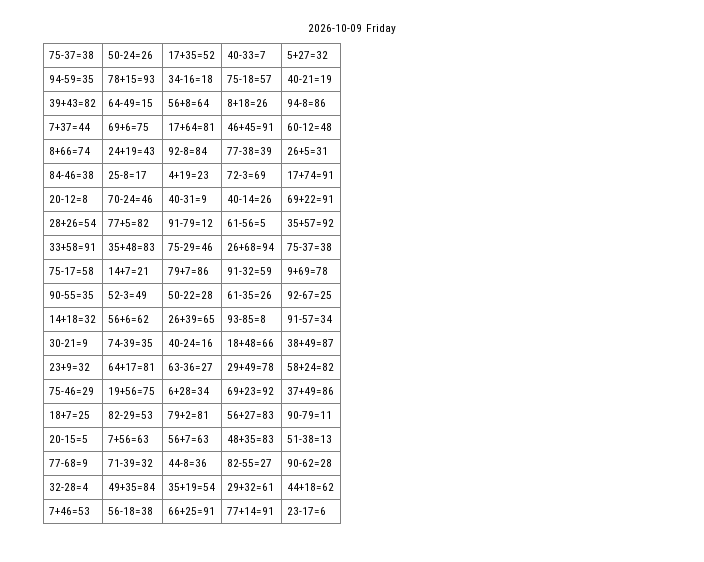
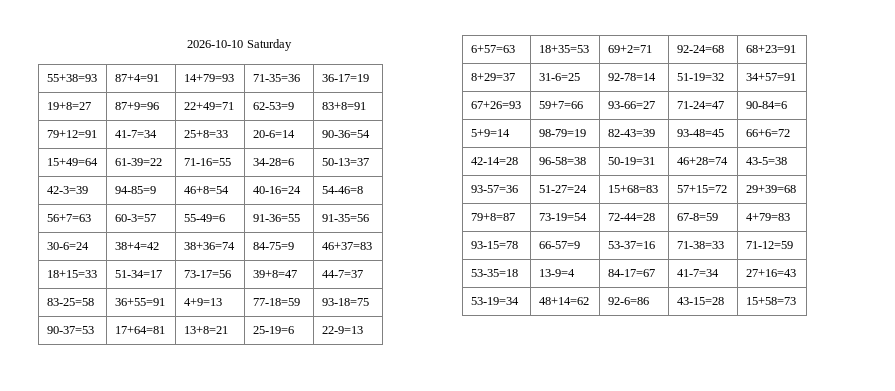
- 2026-10-09 Friday
- 75-37=38 | 50-24=26 | 17+35=52 | 40-33=7 | 5+27=32
- 94-59=35 | 78+15=93 | 34-16=18 | 75-18=57 | 40-21=19
- 39+43=82 | 64-49=15 | 56+8=64 | 8+18=26 | 94-8=86
- 7+37=44 | 69+6=75 | 17+64=81 | 46+45=91 | 60-12=48
- 8+66=74 | 24+19=43 | 92-8=84 | 77-38=39 | 26+5=31
- 84-46=38 | 25-8=17 | 4+19=23 | 72-3=69 | 17+74=91
- 20-12=8 | 70-24=46 | 40-31=9 | 40-14=26 | 69+22=91
- 28+26=54 | 77+5=82 | 91-79=12 | 61-56=5 | 35+57=92
- 33+58=91 | 35+48=83 | 75-29=46 | 26+68=94 | 75-37=38
- 75-17=58 | 14+7=21 | 79+7=86 | 91-32=59 | 9+69=78
- 90-55=35 | 52-3=49 | 50-22=28 | 61-35=26 | 92-67=25
- 14+18=32 | 56+6=62 | 26+39=65 | 93-85=8 | 91-57=34
- 30-21=9 | 74-39=35 | 40-24=16 | 18+48=66 | 38+49=87
- 23+9=32 | 64+17=81 | 63-36=27 | 29+49=78 | 58+24=82
- 75-46=29 | 19+56=75 | 6+28=34 | 69+23=92 | 37+49=86
- 18+7=25 | 82-29=53 | 79+2=81 | 56+27=83 | 90-79=11
- 20-15=5 | 7+56=63 | 56+7=63 | 48+35=83 | 51-38=13
- 77-68=9 | 71-39=32 | 44-8=36 | 82-55=27 | 90-62=28
- 32-28=4 | 49+35=84 | 35+19=54 | 29+32=61 | 44+18=62
- 7+46=53 | 56-18=38 | 66+25=91 | 77+14=91 | 23-17=6
+ 2026-10-10 Saturday
+ 55+38=93 | 87+4=91 | 14+79=93 | 71-35=36 | 36-17=19
+ 19+8=27 | 87+9=96 | 22+49=71 | 62-53=9 | 83+8=91
+ 79+12=91 | 41-7=34 | 25+8=33 | 20-6=14 | 90-36=54
+ 15+49=64 | 61-39=22 | 71-16=55 | 34-28=6 | 50-13=37
+ 42-3=39 | 94-85=9 | 46+8=54 | 40-16=24 | 54-46=8
+ 56+7=63 | 60-3=57 | 55-49=6 | 91-36=55 | 91-35=56
+ 30-6=24 | 38+4=42 | 38+36=74 | 84-75=9 | 46+37=83
+ 18+15=33 | 51-34=17 | 73-17=56 | 39+8=47 | 44-7=37
+ 83-25=58 | 36+55=91 | 4+9=13 | 77-18=59 | 93-18=75
+ 90-37=53 | 17+64=81 | 13+8=21 | 25-19=6 | 22-9=13
+ 6+57=63 | 18+35=53 | 69+2=71 | 92-24=68 | 68+23=91
+ 8+29=37 | 31-6=25 | 92-78=14 | 51-19=32 | 34+57=91
+ 67+26=93 | 59+7=66 | 93-66=27 | 71-24=47 | 90-84=6
+ 5+9=14 | 98-79=19 | 82-43=39 | 93-48=45 | 66+6=72
+ 42-14=28 | 96-58=38 | 50-19=31 | 46+28=74 | 43-5=38
+ 93-57=36 | 51-27=24 | 15+68=83 | 57+15=72 | 29+39=68
+ 79+8=87 | 73-19=54 | 72-44=28 | 67-8=59 | 4+79=83
+ 93-15=78 | 66-57=9 | 53-37=16 | 71-38=33 | 71-12=59
+ 53-35=18 | 13-9=4 | 84-17=67 | 41-7=34 | 27+16=43
+ 53-19=34 | 48+14=62 | 92-6=86 | 43-15=28 | 15+58=73

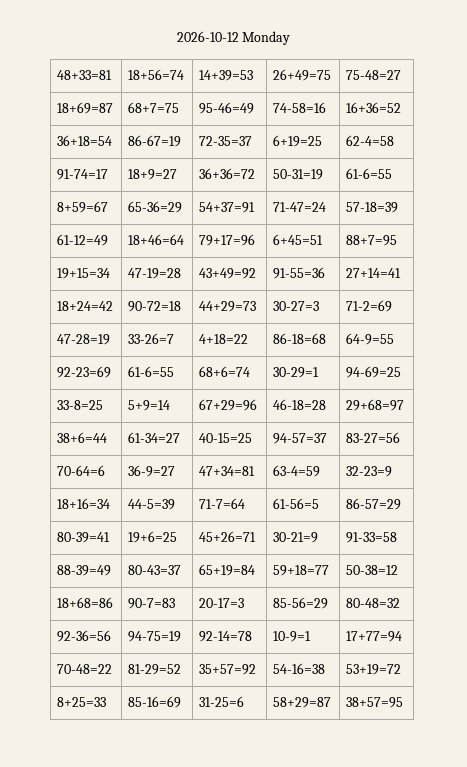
- 2026-10-10 Saturday
- 55+38=93 | 87+4=91 | 14+79=93 | 71-35=36 | 36-17=19
- 19+8=27 | 87+9=96 | 22+49=71 | 62-53=9 | 83+8=91
- 79+12=91 | 41-7=34 | 25+8=33 | 20-6=14 | 90-36=54
- 15+49=64 | 61-39=22 | 71-16=55 | 34-28=6 | 50-13=37
- 42-3=39 | 94-85=9 | 46+8=54 | 40-16=24 | 54-46=8
- 56+7=63 | 60-3=57 | 55-49=6 | 91-36=55 | 91-35=56
- 30-6=24 | 38+4=42 | 38+36=74 | 84-75=9 | 46+37=83
- 18+15=33 | 51-34=17 | 73-17=56 | 39+8=47 | 44-7=37
- 83-25=58 | 36+55=91 | 4+9=13 | 77-18=59 | 93-18=75
- 90-37=53 | 17+64=81 | 13+8=21 | 25-19=6 | 22-9=13
- 6+57=63 | 18+35=53 | 69+2=71 | 92-24=68 | 68+23=91
- 8+29=37 | 31-6=25 | 92-78=14 | 51-19=32 | 34+57=91
- 67+26=93 | 59+7=66 | 93-66=27 | 71-24=47 | 90-84=6
- 5+9=14 | 98-79=19 | 82-43=39 | 93-48=45 | 66+6=72
- 42-14=28 | 96-58=38 | 50-19=31 | 46+28=74 | 43-5=38
- 93-57=36 | 51-27=24 | 15+68=83 | 57+15=72 | 29+39=68
- 79+8=87 | 73-19=54 | 72-44=28 | 67-8=59 | 4+79=83
- 93-15=78 | 66-57=9 | 53-37=16 | 71-38=33 | 71-12=59
- 53-35=18 | 13-9=4 | 84-17=67 | 41-7=34 | 27+16=43
- 53-19=34 | 48+14=62 | 92-6=86 | 43-15=28 | 15+58=73
+ 2026-10-12 Monday
+ 48+33=81 | 18+56=74 | 14+39=53 | 26+49=75 | 75-48=27
+ 18+69=87 | 68+7=75 | 95-46=49 | 74-58=16 | 16+36=52
+ 36+18=54 | 86-67=19 | 72-35=37 | 6+19=25 | 62-4=58
+ 91-74=17 | 18+9=27 | 36+36=72 | 50-31=19 | 61-6=55
+ 8+59=67 | 65-36=29 | 54+37=91 | 71-47=24 | 57-18=39
+ 61-12=49 | 18+46=64 | 79+17=96 | 6+45=51 | 88+7=95
+ 19+15=34 | 47-19=28 | 43+49=92 | 91-55=36 | 27+14=41
+ 18+24=42 | 90-72=18 | 44+29=73 | 30-27=3 | 71-2=69
+ 47-28=19 | 33-26=7 | 4+18=22 | 86-18=68 | 64-9=55
+ 92-23=69 | 61-6=55 | 68+6=74 | 30-29=1 | 94-69=25
+ 33-8=25 | 5+9=14 | 67+29=96 | 46-18=28 | 29+68=97
+ 38+6=44 | 61-34=27 | 40-15=25 | 94-57=37 | 83-27=56
+ 70-64=6 | 36-9=27 | 47+34=81 | 63-4=59 | 32-23=9
+ 18+16=34 | 44-5=39 | 71-7=64 | 61-56=5 | 86-57=29
+ 80-39=41 | 19+6=25 | 45+26=71 | 30-21=9 | 91-33=58
+ 88-39=49 | 80-43=37 | 65+19=84 | 59+18=77 | 50-38=12
+ 18+68=86 | 90-7=83 | 20-17=3 | 85-56=29 | 80-48=32
+ 92-36=56 | 94-75=19 | 92-14=78 | 10-9=1 | 17+77=94
+ 70-48=22 | 81-29=52 | 35+57=92 | 54-16=38 | 53+19=72
+ 8+25=33 | 85-16=69 | 31-25=6 | 58+29=87 | 38+57=95

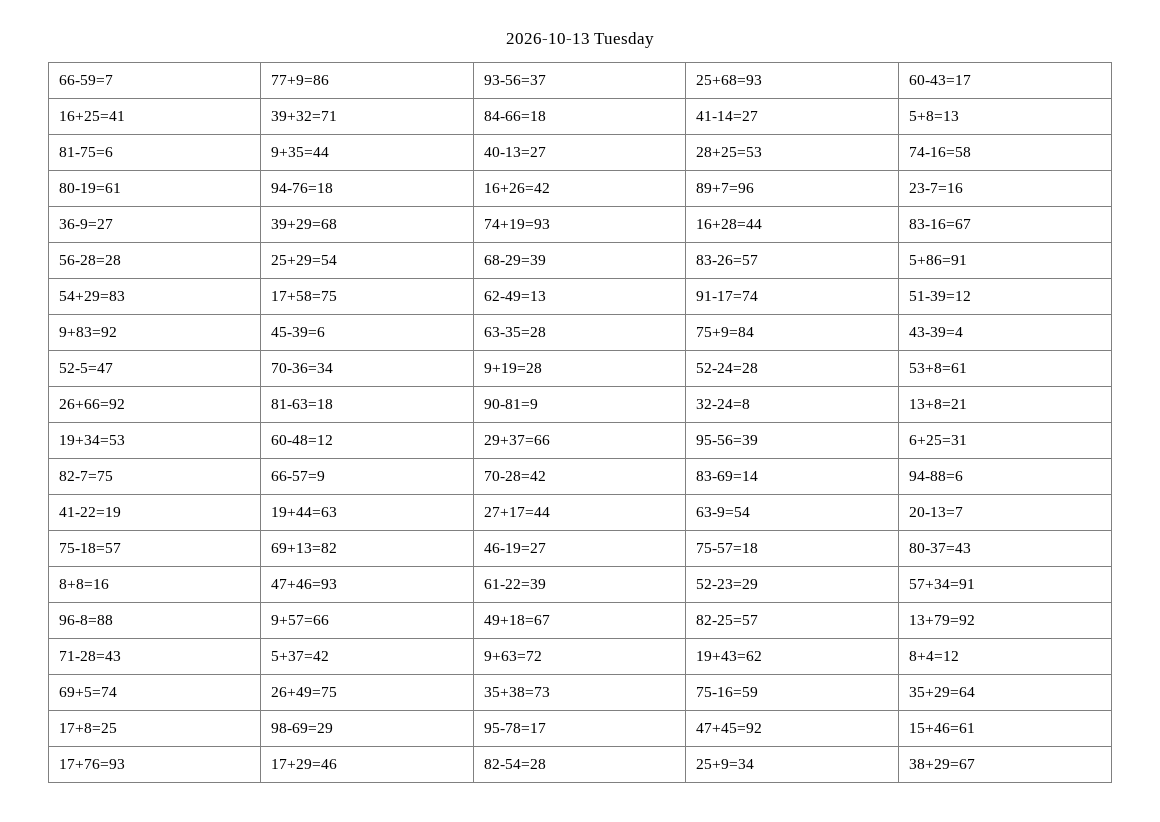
- 2026-10-12 Monday
- 48+33=81 | 18+56=74 | 14+39=53 | 26+49=75 | 75-48=27
- 18+69=87 | 68+7=75 | 95-46=49 | 74-58=16 | 16+36=52
- 36+18=54 | 86-67=19 | 72-35=37 | 6+19=25 | 62-4=58
- 91-74=17 | 18+9=27 | 36+36=72 | 50-31=19 | 61-6=55
- 8+59=67 | 65-36=29 | 54+37=91 | 71-47=24 | 57-18=39
- 61-12=49 | 18+46=64 | 79+17=96 | 6+45=51 | 88+7=95
- 19+15=34 | 47-19=28 | 43+49=92 | 91-55=36 | 27+14=41
- 18+24=42 | 90-72=18 | 44+29=73 | 30-27=3 | 71-2=69
- 47-28=19 | 33-26=7 | 4+18=22 | 86-18=68 | 64-9=55
- 92-23=69 | 61-6=55 | 68+6=74 | 30-29=1 | 94-69=25
- 33-8=25 | 5+9=14 | 67+29=96 | 46-18=28 | 29+68=97
- 38+6=44 | 61-34=27 | 40-15=25 | 94-57=37 | 83-27=56
- 70-64=6 | 36-9=27 | 47+34=81 | 63-4=59 | 32-23=9
- 18+16=34 | 44-5=39 | 71-7=64 | 61-56=5 | 86-57=29
- 80-39=41 | 19+6=25 | 45+26=71 | 30-21=9 | 91-33=58
- 88-39=49 | 80-43=37 | 65+19=84 | 59+18=77 | 50-38=12
- 18+68=86 | 90-7=83 | 20-17=3 | 85-56=29 | 80-48=32
- 92-36=56 | 94-75=19 | 92-14=78 | 10-9=1 | 17+77=94
- 70-48=22 | 81-29=52 | 35+57=92 | 54-16=38 | 53+19=72
- 8+25=33 | 85-16=69 | 31-25=6 | 58+29=87 | 38+57=95
+ 2026-10-13 Tuesday
+ 66-59=7 | 77+9=86 | 93-56=37 | 25+68=93 | 60-43=17
+ 16+25=41 | 39+32=71 | 84-66=18 | 41-14=27 | 5+8=13
+ 81-75=6 | 9+35=44 | 40-13=27 | 28+25=53 | 74-16=58
+ 80-19=61 | 94-76=18 | 16+26=42 | 89+7=96 | 23-7=16
+ 36-9=27 | 39+29=68 | 74+19=93 | 16+28=44 | 83-16=67
+ 56-28=28 | 25+29=54 | 68-29=39 | 83-26=57 | 5+86=91
+ 54+29=83 | 17+58=75 | 62-49=13 | 91-17=74 | 51-39=12
+ 9+83=92 | 45-39=6 | 63-35=28 | 75+9=84 | 43-39=4
+ 52-5=47 | 70-36=34 | 9+19=28 | 52-24=28 | 53+8=61
+ 26+66=92 | 81-63=18 | 90-81=9 | 32-24=8 | 13+8=21
+ 19+34=53 | 60-48=12 | 29+37=66 | 95-56=39 | 6+25=31
+ 82-7=75 | 66-57=9 | 70-28=42 | 83-69=14 | 94-88=6
+ 41-22=19 | 19+44=63 | 27+17=44 | 63-9=54 | 20-13=7
+ 75-18=57 | 69+13=82 | 46-19=27 | 75-57=18 | 80-37=43
+ 8+8=16 | 47+46=93 | 61-22=39 | 52-23=29 | 57+34=91
+ 96-8=88 | 9+57=66 | 49+18=67 | 82-25=57 | 13+79=92
+ 71-28=43 | 5+37=42 | 9+63=72 | 19+43=62 | 8+4=12
+ 69+5=74 | 26+49=75 | 35+38=73 | 75-16=59 | 35+29=64
+ 17+8=25 | 98-69=29 | 95-78=17 | 47+45=92 | 15+46=61
+ 17+76=93 | 17+29=46 | 82-54=28 | 25+9=34 | 38+29=67

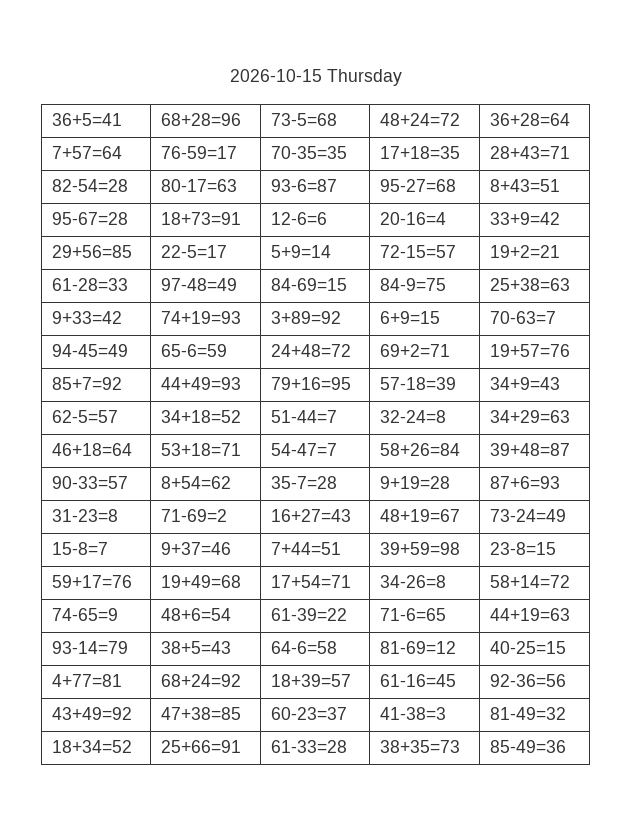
- 2026-10-13 Tuesday
- 66-59=7 | 77+9=86 | 93-56=37 | 25+68=93 | 60-43=17
- 16+25=41 | 39+32=71 | 84-66=18 | 41-14=27 | 5+8=13
- 81-75=6 | 9+35=44 | 40-13=27 | 28+25=53 | 74-16=58
- 80-19=61 | 94-76=18 | 16+26=42 | 89+7=96 | 23-7=16
- 36-9=27 | 39+29=68 | 74+19=93 | 16+28=44 | 83-16=67
- 56-28=28 | 25+29=54 | 68-29=39 | 83-26=57 | 5+86=91
- 54+29=83 | 17+58=75 | 62-49=13 | 91-17=74 | 51-39=12
- 9+83=92 | 45-39=6 | 63-35=28 | 75+9=84 | 43-39=4
- 52-5=47 | 70-36=34 | 9+19=28 | 52-24=28 | 53+8=61
- 26+66=92 | 81-63=18 | 90-81=9 | 32-24=8 | 13+8=21
- 19+34=53 | 60-48=12 | 29+37=66 | 95-56=39 | 6+25=31
- 82-7=75 | 66-57=9 | 70-28=42 | 83-69=14 | 94-88=6
- 41-22=19 | 19+44=63 | 27+17=44 | 63-9=54 | 20-13=7
- 75-18=57 | 69+13=82 | 46-19=27 | 75-57=18 | 80-37=43
- 8+8=16 | 47+46=93 | 61-22=39 | 52-23=29 | 57+34=91
- 96-8=88 | 9+57=66 | 49+18=67 | 82-25=57 | 13+79=92
- 71-28=43 | 5+37=42 | 9+63=72 | 19+43=62 | 8+4=12
- 69+5=74 | 26+49=75 | 35+38=73 | 75-16=59 | 35+29=64
- 17+8=25 | 98-69=29 | 95-78=17 | 47+45=92 | 15+46=61
- 17+76=93 | 17+29=46 | 82-54=28 | 25+9=34 | 38+29=67
+ 2026-10-15 Thursday
+ 36+5=41 | 68+28=96 | 73-5=68 | 48+24=72 | 36+28=64
+ 7+57=64 | 76-59=17 | 70-35=35 | 17+18=35 | 28+43=71
+ 82-54=28 | 80-17=63 | 93-6=87 | 95-27=68 | 8+43=51
+ 95-67=28 | 18+73=91 | 12-6=6 | 20-16=4 | 33+9=42
+ 29+56=85 | 22-5=17 | 5+9=14 | 72-15=57 | 19+2=21
+ 61-28=33 | 97-48=49 | 84-69=15 | 84-9=75 | 25+38=63
+ 9+33=42 | 74+19=93 | 3+89=92 | 6+9=15 | 70-63=7
+ 94-45=49 | 65-6=59 | 24+48=72 | 69+2=71 | 19+57=76
+ 85+7=92 | 44+49=93 | 79+16=95 | 57-18=39 | 34+9=43
+ 62-5=57 | 34+18=52 | 51-44=7 | 32-24=8 | 34+29=63
+ 46+18=64 | 53+18=71 | 54-47=7 | 58+26=84 | 39+48=87
+ 90-33=57 | 8+54=62 | 35-7=28 | 9+19=28 | 87+6=93
+ 31-23=8 | 71-69=2 | 16+27=43 | 48+19=67 | 73-24=49
+ 15-8=7 | 9+37=46 | 7+44=51 | 39+59=98 | 23-8=15
+ 59+17=76 | 19+49=68 | 17+54=71 | 34-26=8 | 58+14=72
+ 74-65=9 | 48+6=54 | 61-39=22 | 71-6=65 | 44+19=63
+ 93-14=79 | 38+5=43 | 64-6=58 | 81-69=12 | 40-25=15
+ 4+77=81 | 68+24=92 | 18+39=57 | 61-16=45 | 92-36=56
+ 43+49=92 | 47+38=85 | 60-23=37 | 41-38=3 | 81-49=32
+ 18+34=52 | 25+66=91 | 61-33=28 | 38+35=73 | 85-49=36

